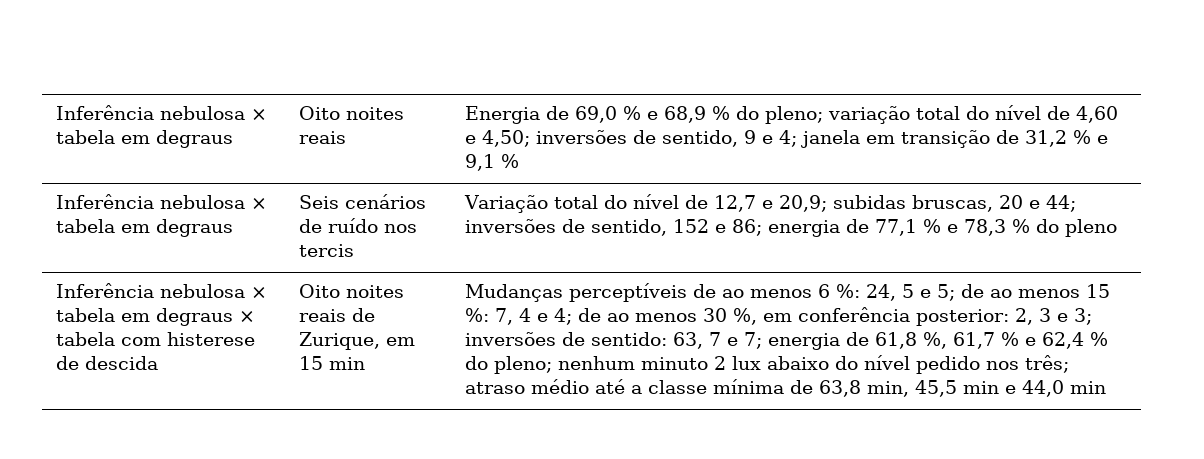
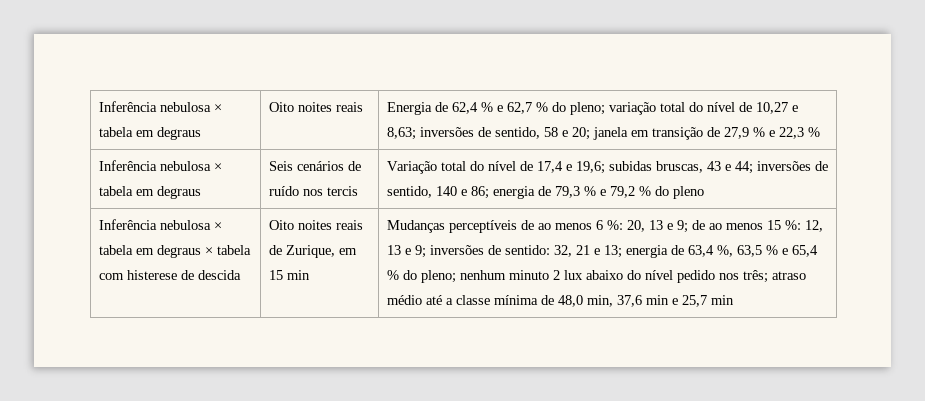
- Energia de 69,0 % e 68,9 % do pleno; variação total do nível de 4,60 e 4,50; inversões de sentido, 9 e 4; janela em transição de 31,2 % e 9,1 %
+ Energia de 62,4 % e 62,7 % do pleno; variação total do nível de 10,27 e 8,63; inversões de sentido, 58 e 20; janela em transição de 27,9 % e 22,3 %
- Inferência nebulosa × tabela em degraus | Seis cenários de ruído nos tercis | Variação total do nível de 12,7 e 20,9; subidas bruscas, 20 e 44; inversões de sentido, 152 e 86; energia de 77,1 % e 78,3 % do pleno
+ Inferência nebulosa × tabela em degraus | Seis cenários de ruído nos tercis | Variação total do nível de 17,4 e 19,6; subidas bruscas, 43 e 44; inversões de sentido, 140 e 86; energia de 79,3 % e 79,2 % do pleno
- Mudanças perceptíveis de ao menos 6 %: 24, 5 e 5; de ao menos 15 %: 7, 4 e 4; de ao menos 30 %, em conferência posterior: 2, 3 e 3; inversões de sentido: 63, 7 e 7; energia de 61,8 %, 61,7 % e 62,4 % do pleno; nenhum minuto 2 lux abaixo do nível pedido nos três; atraso médio até a classe mínima de 63,8 min, 45,5 min e 44,0 min
+ Mudanças perceptíveis de ao menos 6 %: 20, 13 e 9; de ao menos 15 %: 12, 13 e 9; inversões de sentido: 32, 21 e 13; energia de 63,4 %, 63,5 % e 65,4 % do pleno; nenhum minuto 2 lux abaixo do nível pedido nos três; atraso médio até a classe mínima de 48,0 min, 37,6 min e 25,7 min

